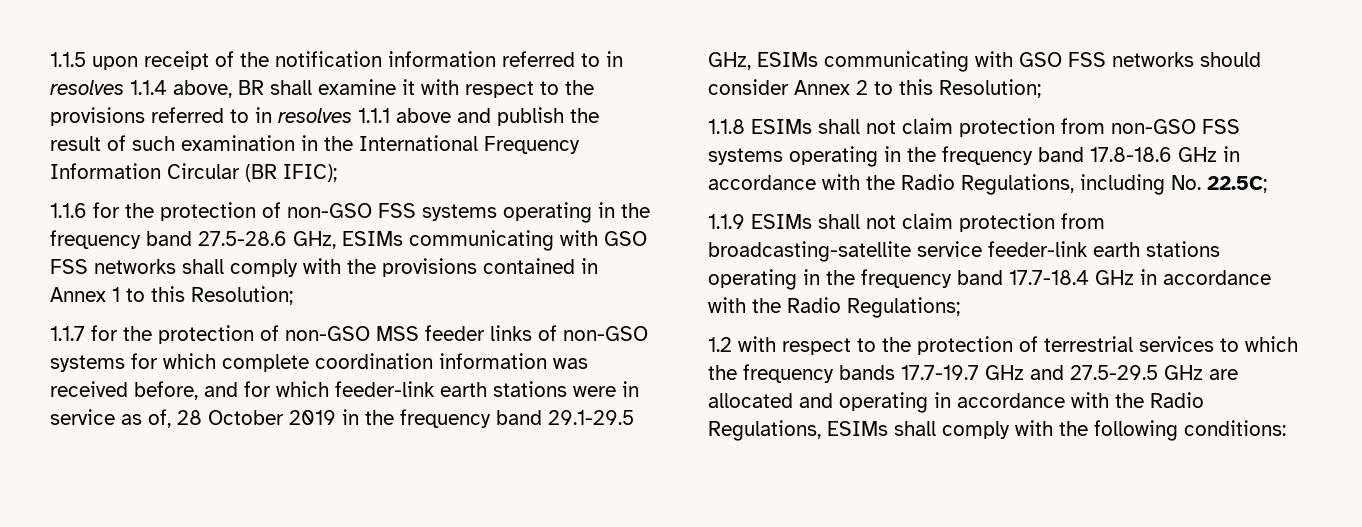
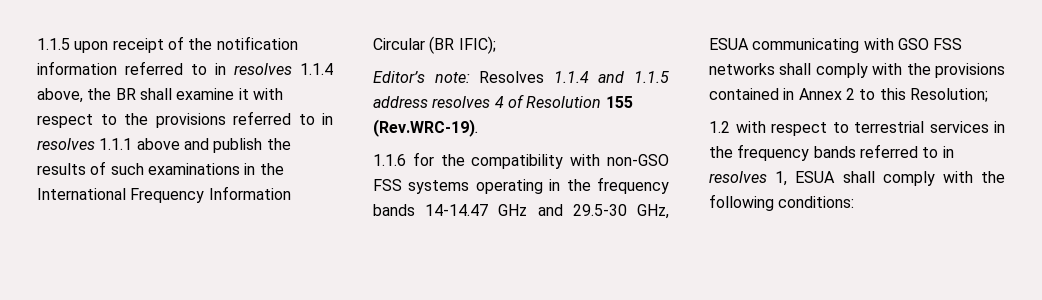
- 1.1.5 upon receipt of the notification information referred to in resolves 1.1.4 above, BR shall examine it with respect to the provisions referred to in resolves 1.1.1 above and publish the result of such examination in the International Frequency Information Circular (BR IFIC);
+ 1.1.5 upon receipt of the notification information referred to in resolves 1.1.4 above, the BR shall examine it with respect to the provisions referred to in resolves 1.1.1 above and publish the results of such examinations in the International Frequency Information Circular (BR IFIC);
+ Editor’s note: Resolves 1.1.4 and 1.1.5 address resolves 4 of Resolution 155 (Rev.WRC-19).
- 1.1.6 for the protection of non-GSO FSS systems operating in the frequency band 27.5-28.6 GHz, ESIMs communicating with GSO FSS networks shall comply with the provisions contained in Annex 1 to this Resolution;
- 1.1.7 for the protection of non-GSO MSS feeder links of non-GSO systems for which complete coordination information was received before, and for which feeder-link earth stations were in service as of, 28 October 2019 in the frequency band 29.1-29.5 GHz, ESIMs communicating with GSO FSS networks should consider Annex 2 to this Resolution;
- 1.1.8 ESIMs shall not claim protection from non-GSO FSS systems operating in the frequency band 17.8-18.6 GHz in accordance with the Radio Regulations, including No. 22.5C;
- 1.1.9 ESIMs shall not claim protection from broadcasting-satellite service feeder-link earth stations operating in the frequency band 17.7-18.4 GHz in accordance with the Radio Regulations;
- 1.2 with respect to the protection of terrestrial services to which the frequency bands 17.7-19.7 GHz and 27.5-29.5 GHz are allocated and operating in accordance with the Radio Regulations, ESIMs shall comply with the following conditions:
+ 1.1.6 for the compatibility with non-GSO FSS systems operating in the frequency bands 14-14.47 GHz and 29.5-30 GHz, ESUA communicating with GSO FSS networks shall comply with the provisions contained in Annex 2 to this Resolution;
+ 1.2 with respect to terrestrial services in the frequency bands referred to in resolves 1, ESUA shall comply with the following conditions:

